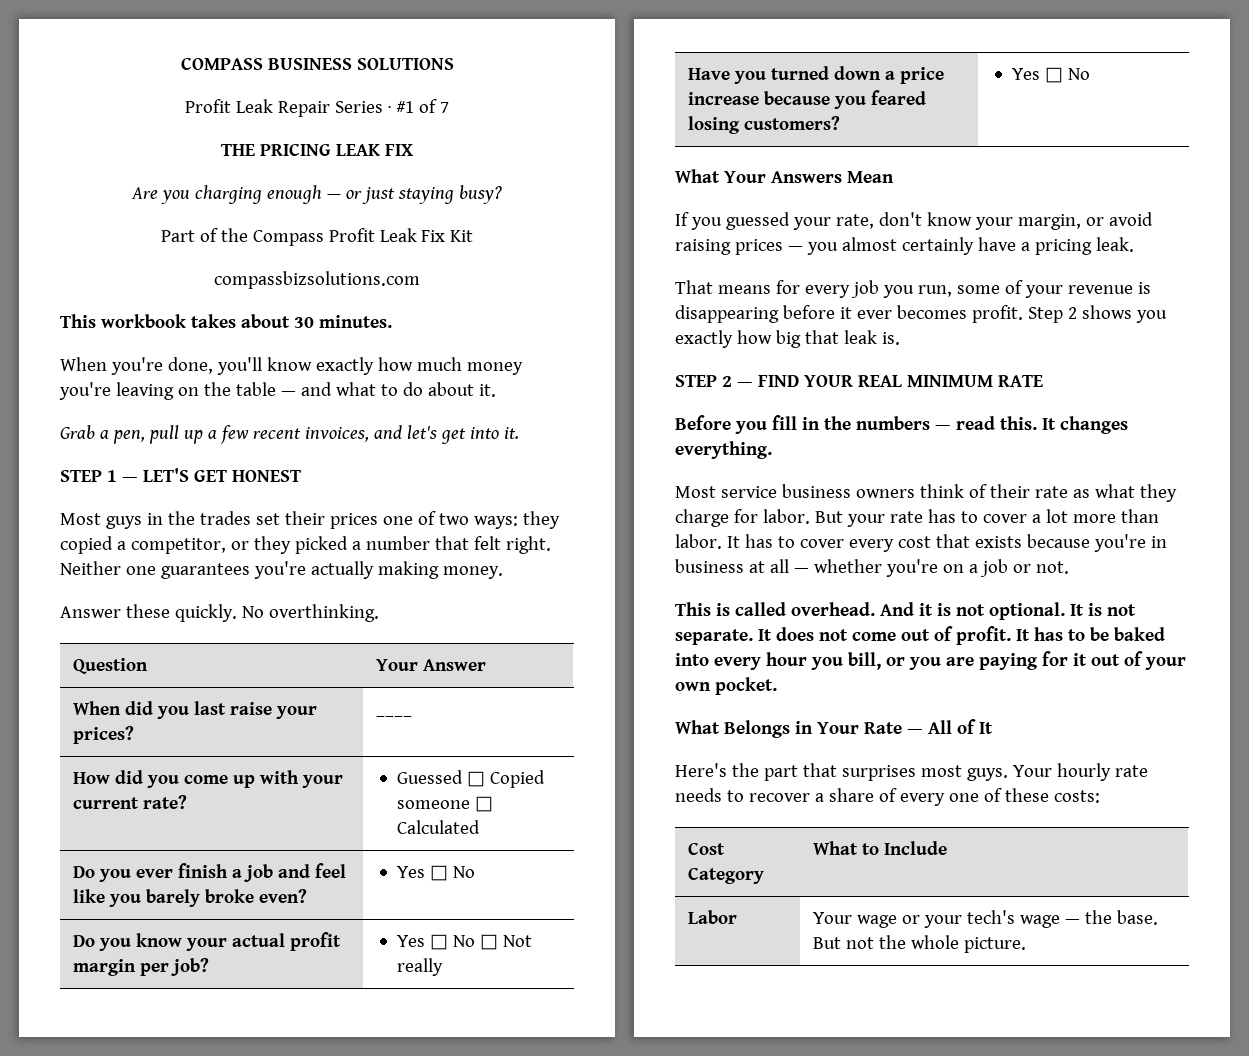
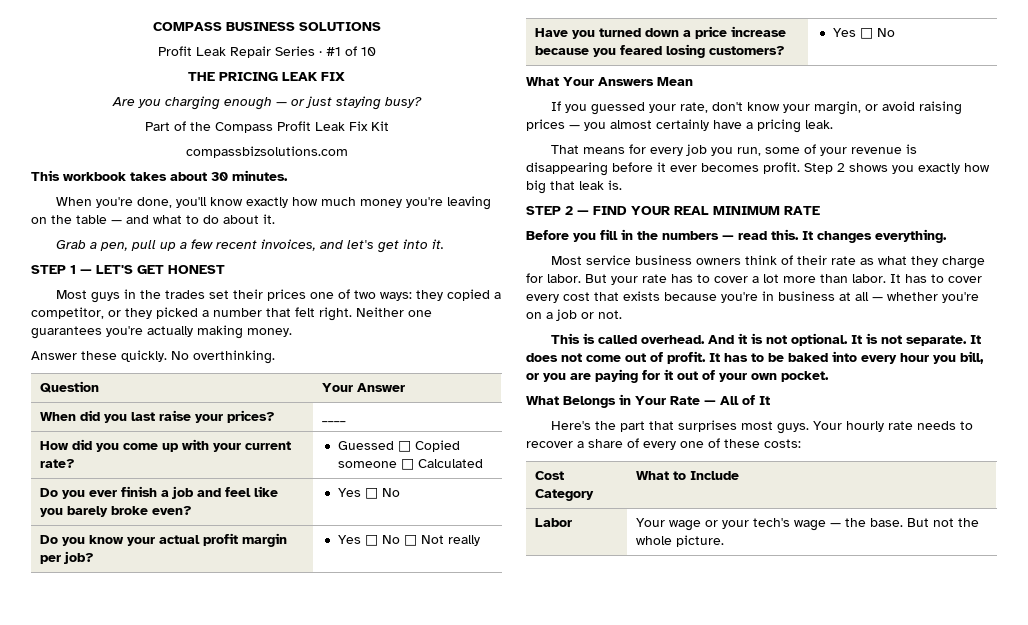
- Profit Leak Repair Series · #1 of 7
+ Profit Leak Repair Series · #1 of 10

